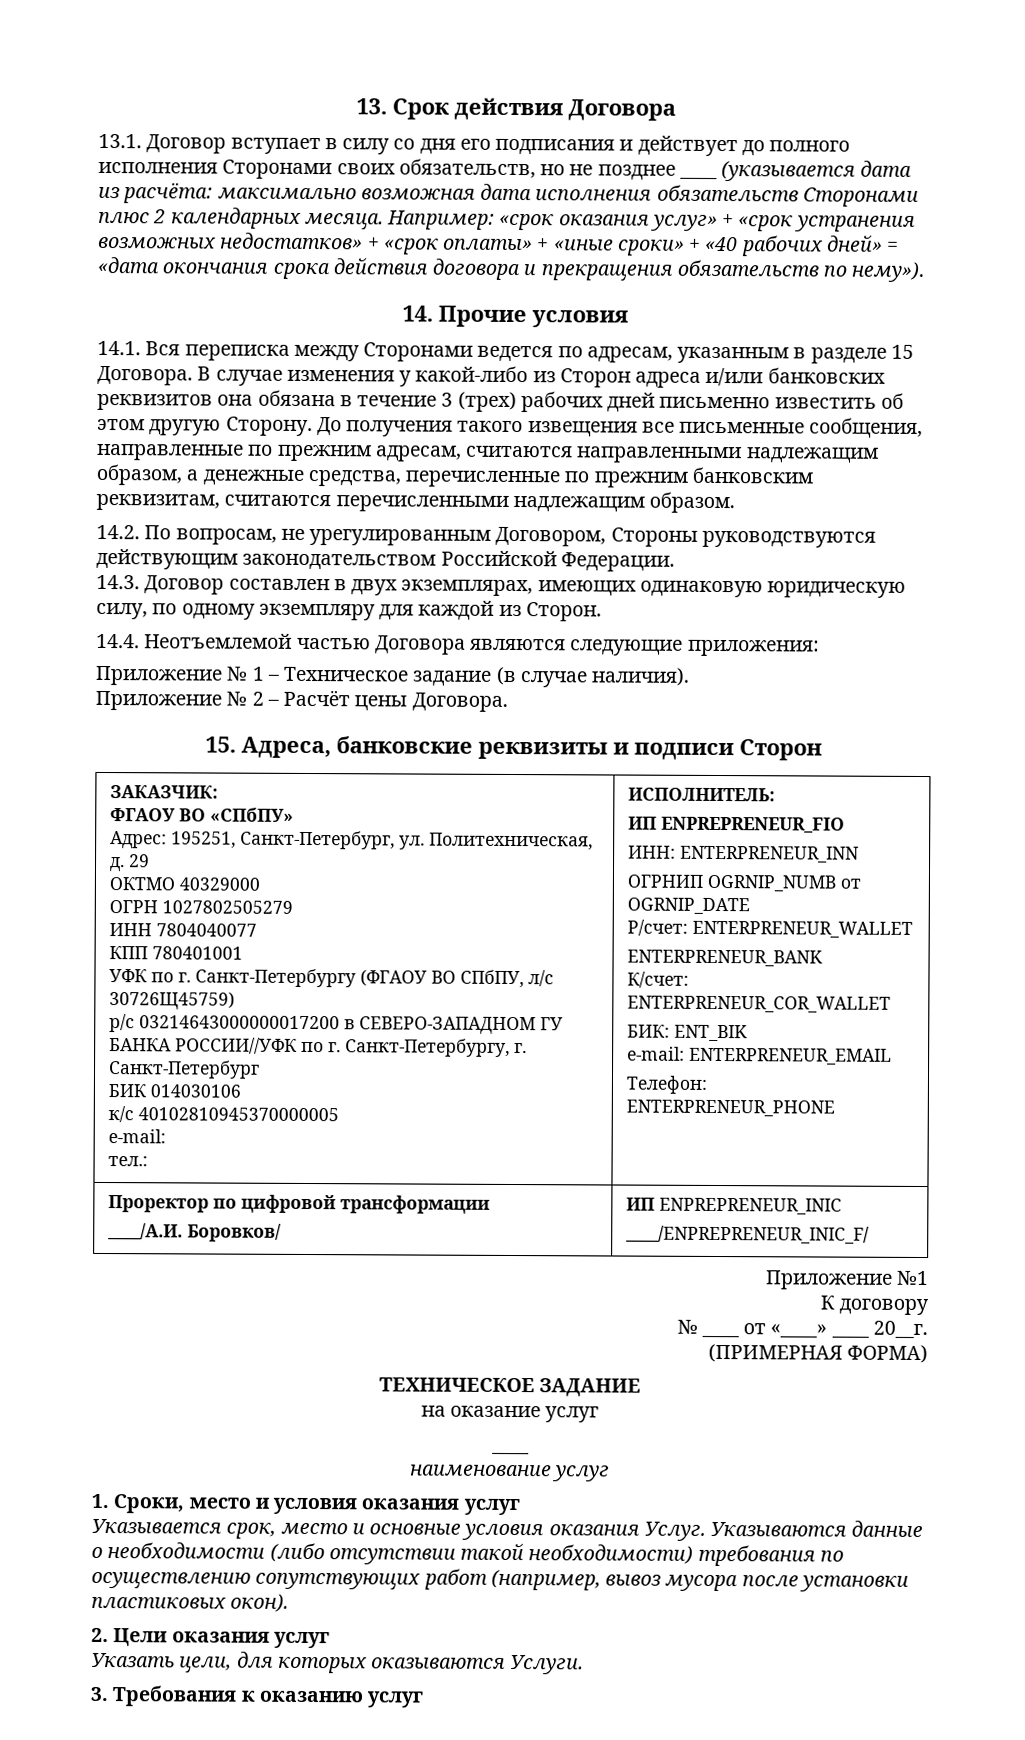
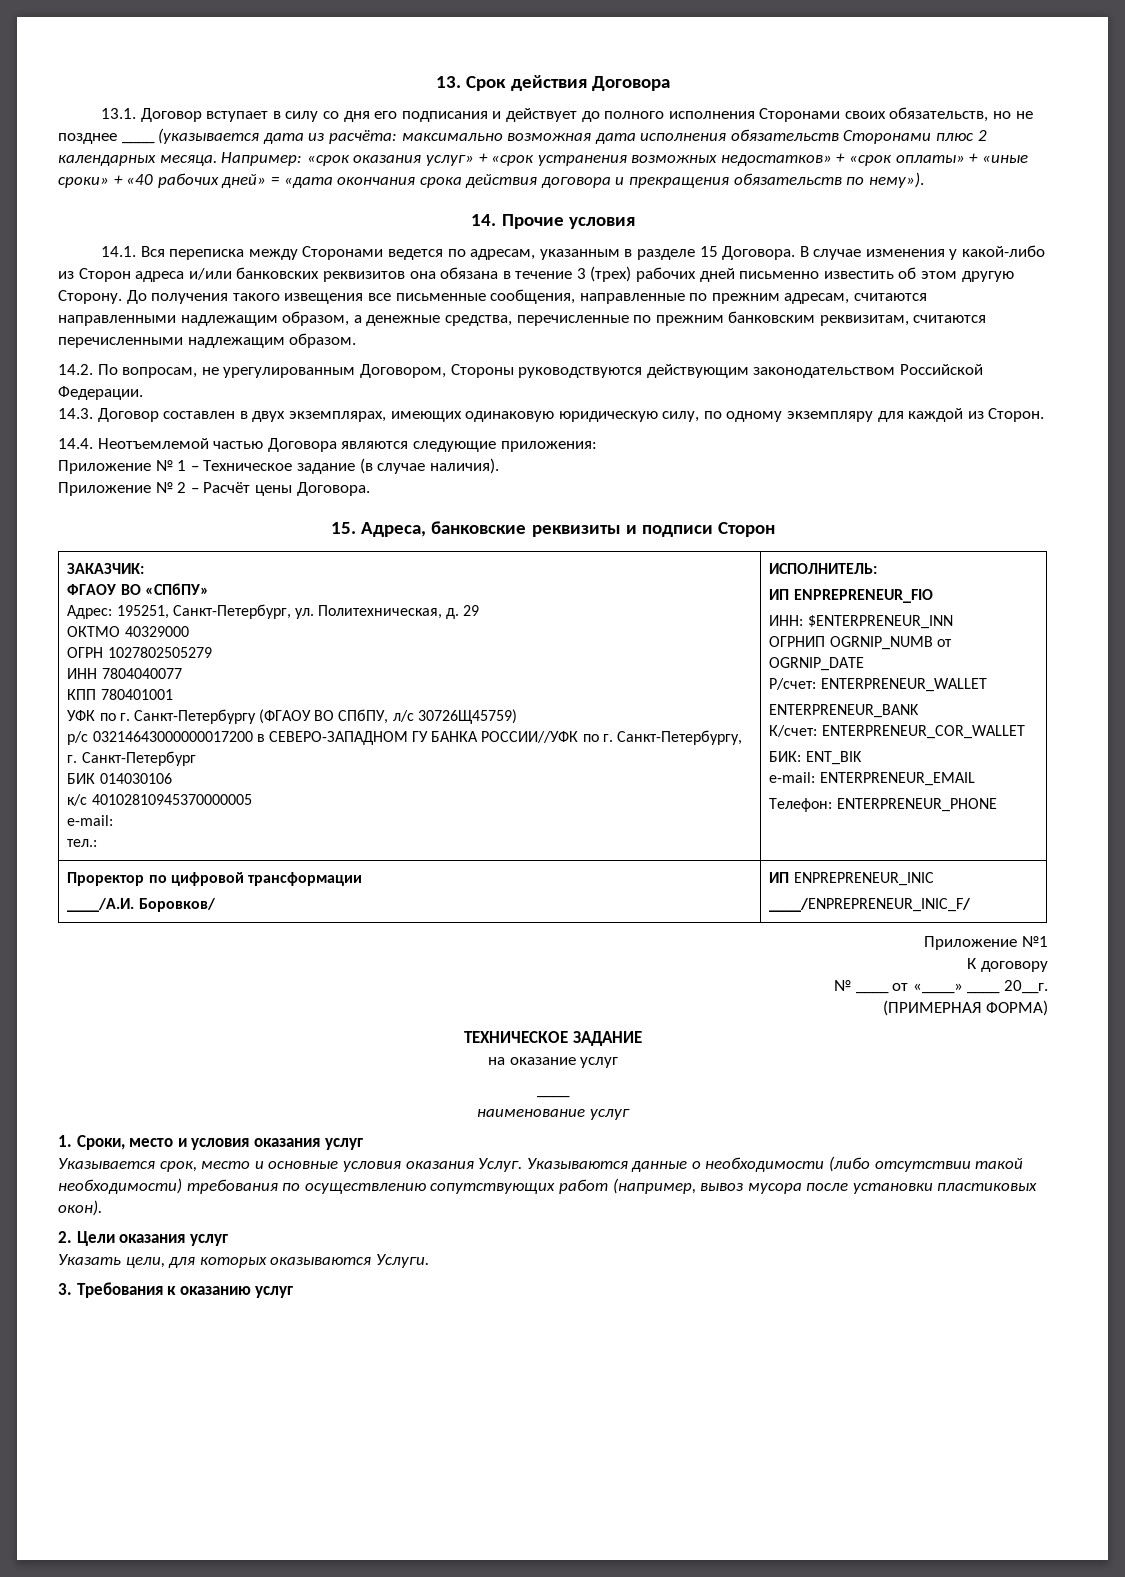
- ИНН: ENTERPRENEUR_INN
+ ИНН: $ENTERPRENEUR_INN

